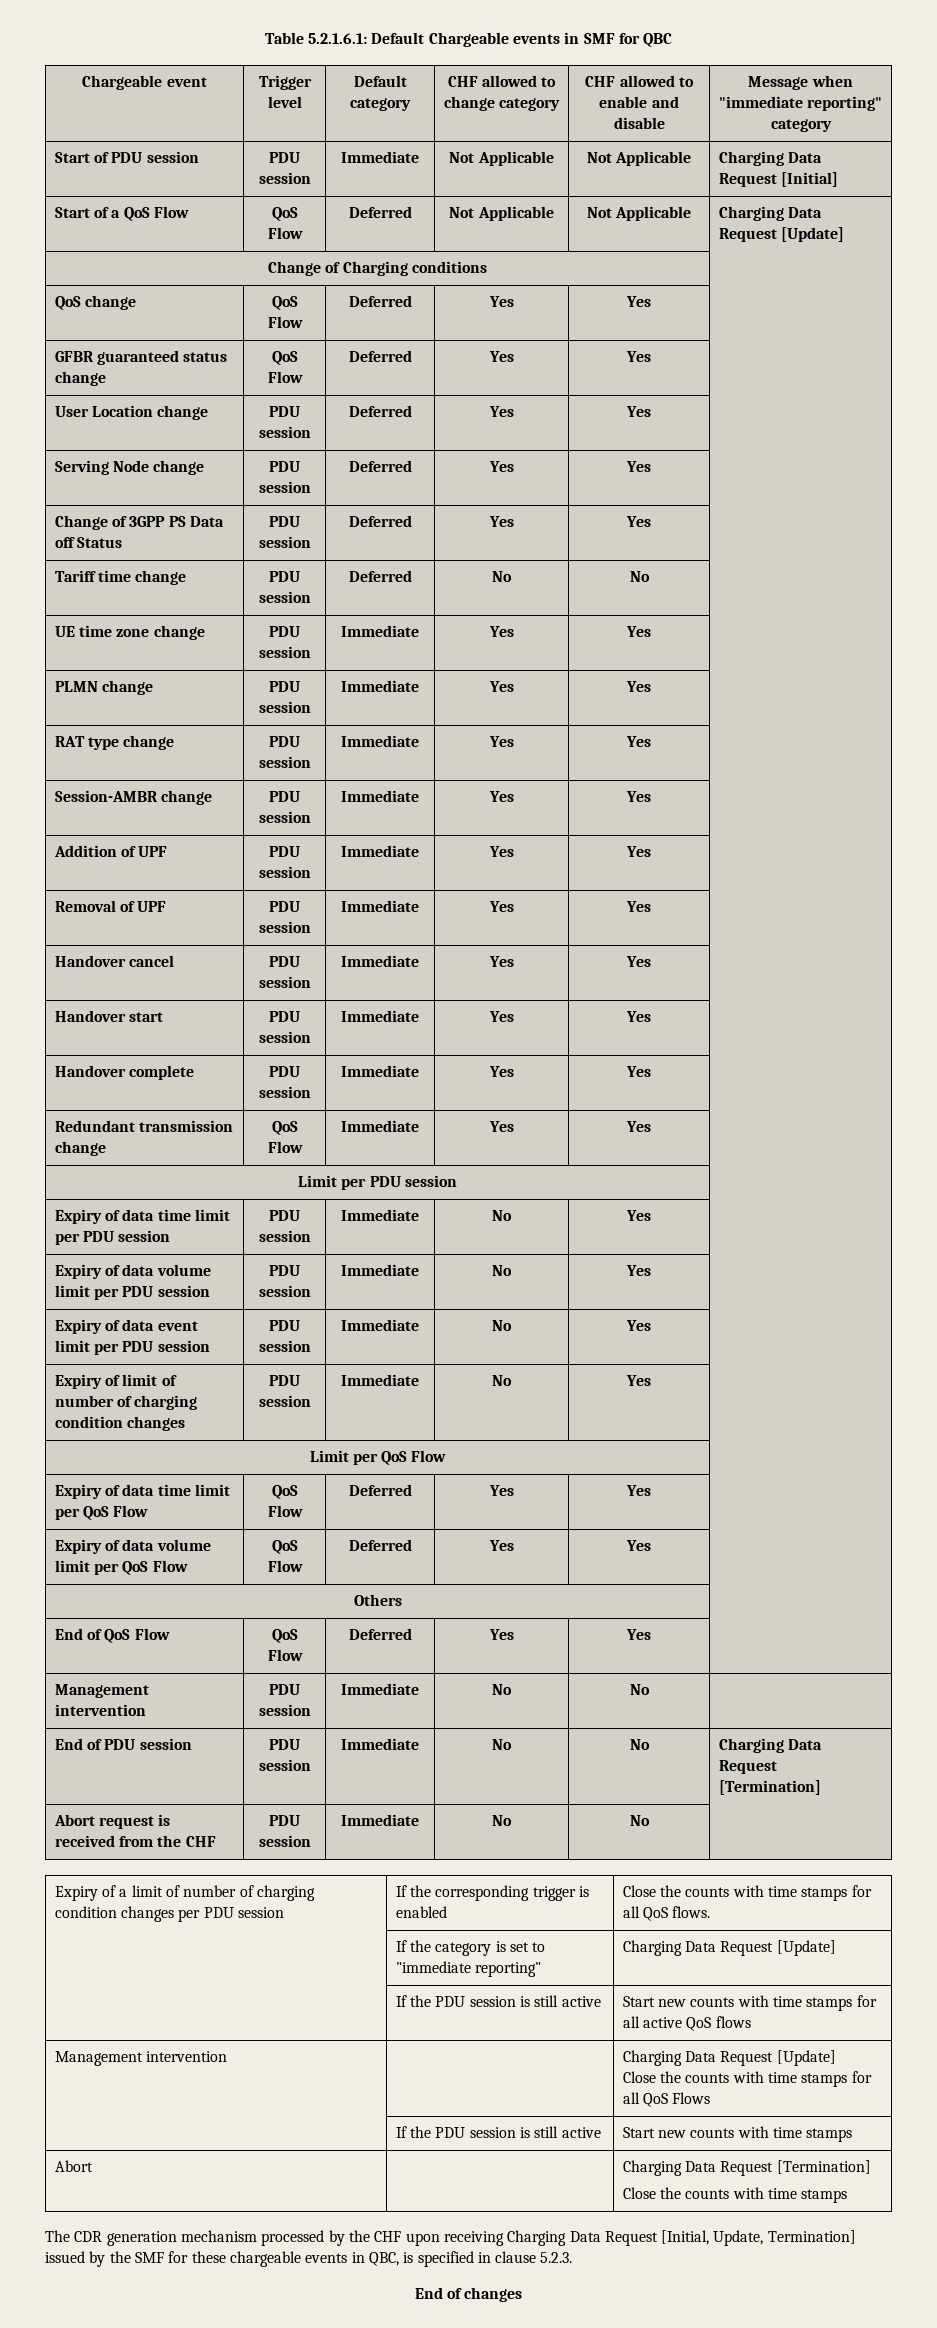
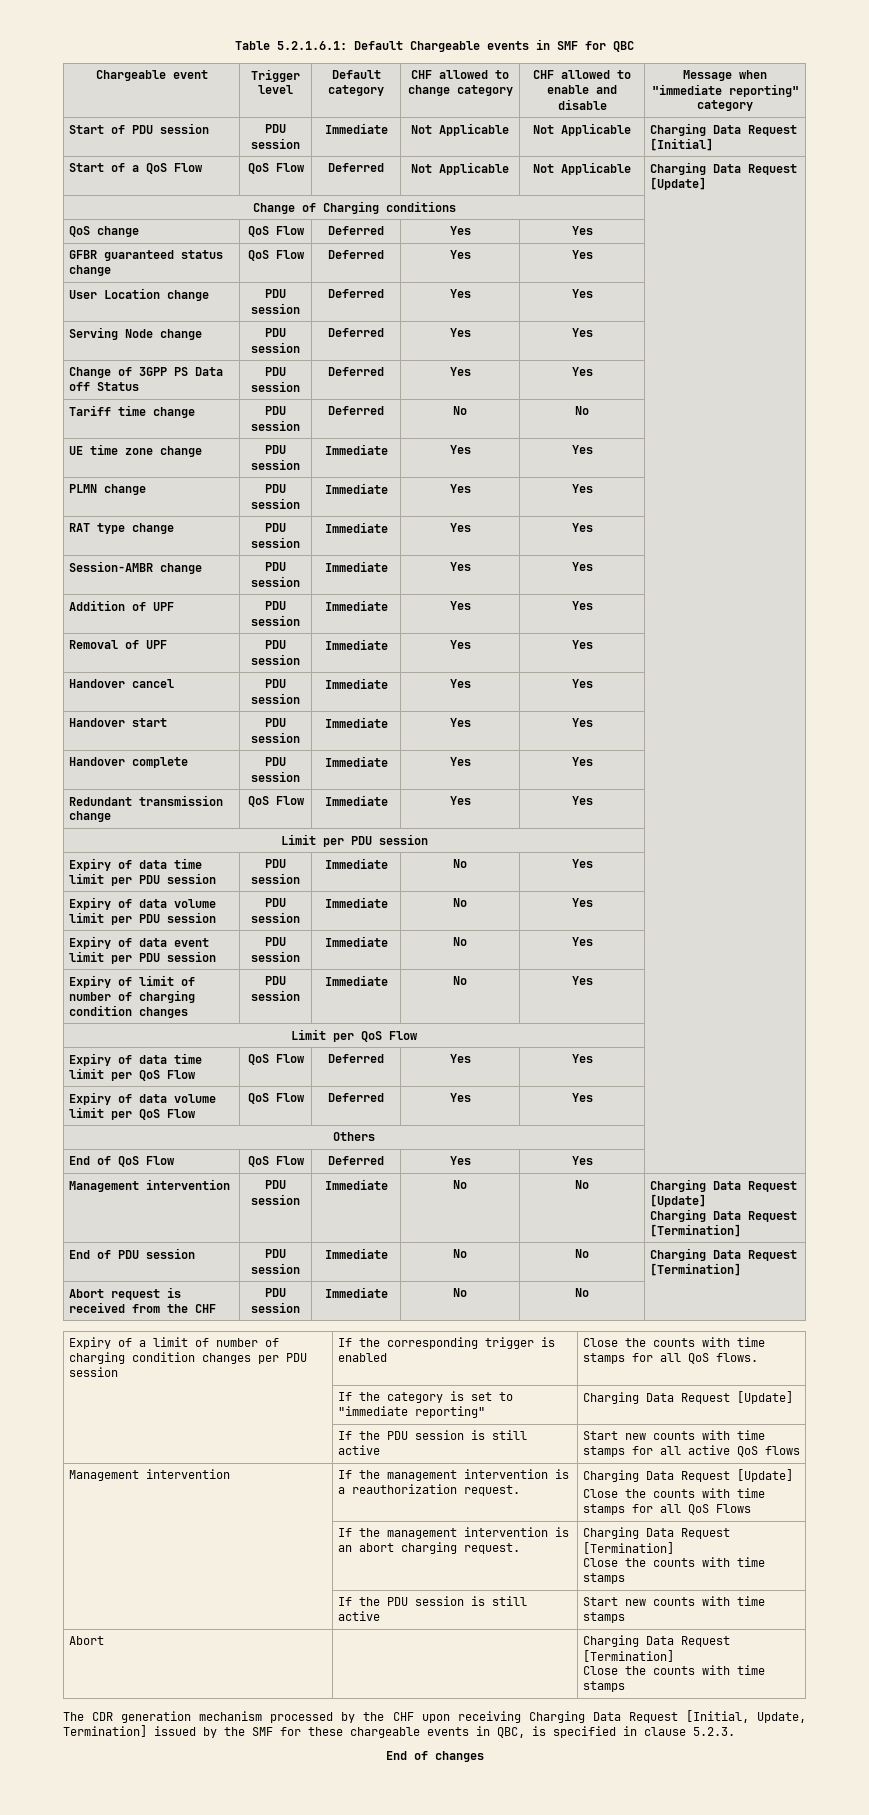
- Management intervention | PDU session | Immediate | No | No |
+ Management intervention | PDU session | Immediate | No | No | Charging Data Request [Update]
+ Charging Data Request [Termination]
- Management intervention | | Charging Data Request [Update]
+ Management intervention | If the management intervention is a reauthorization request. | Charging Data Request [Update]
+ | If the management intervention is an abort charging request. | Charging Data Request [Termination]
+ Close the counts with time stamps

